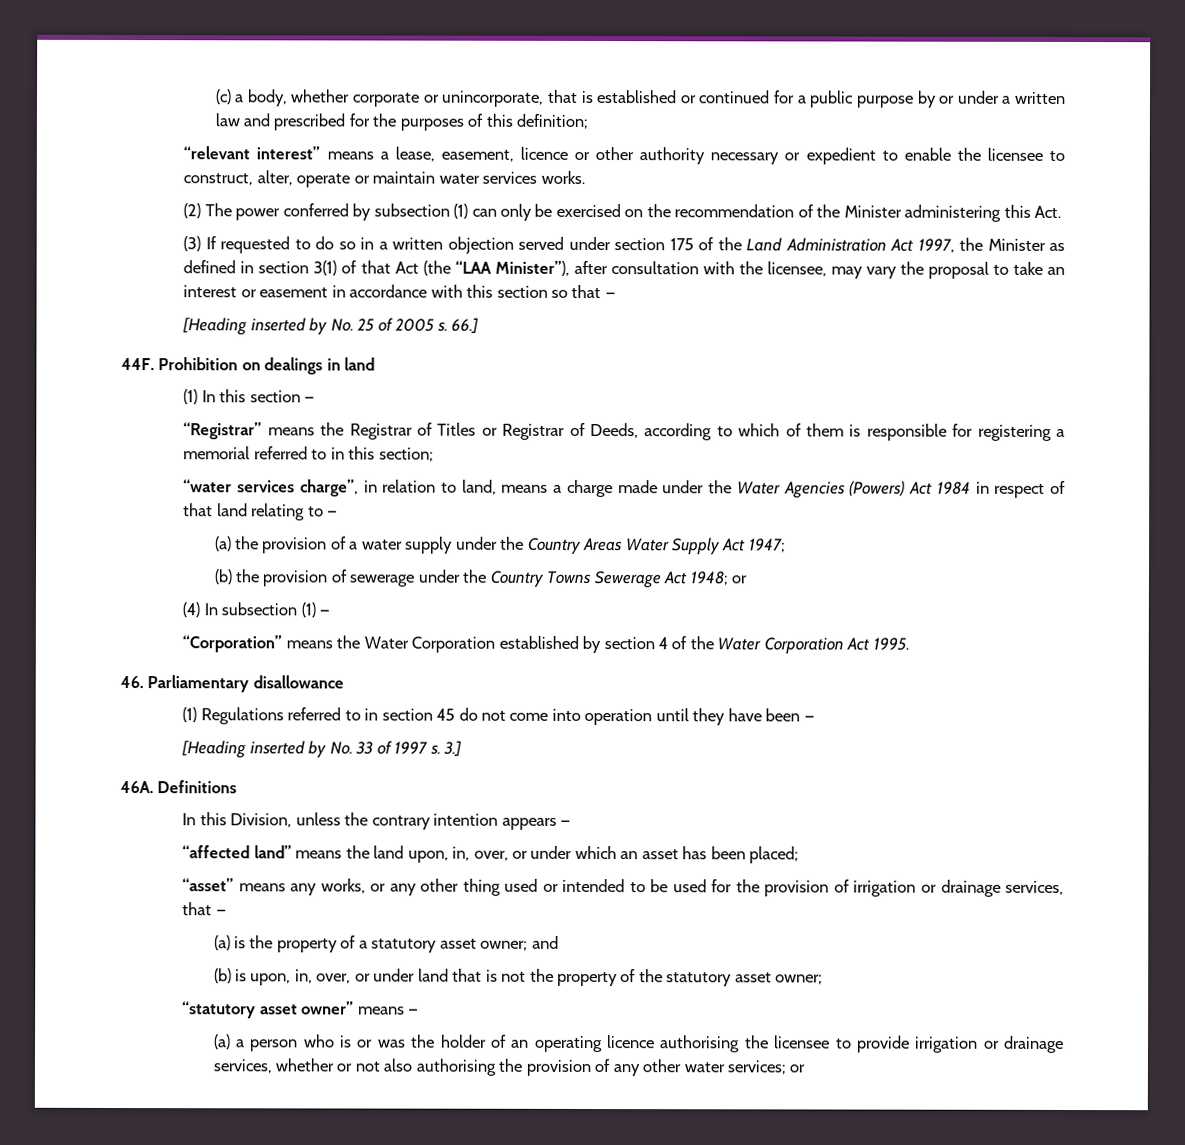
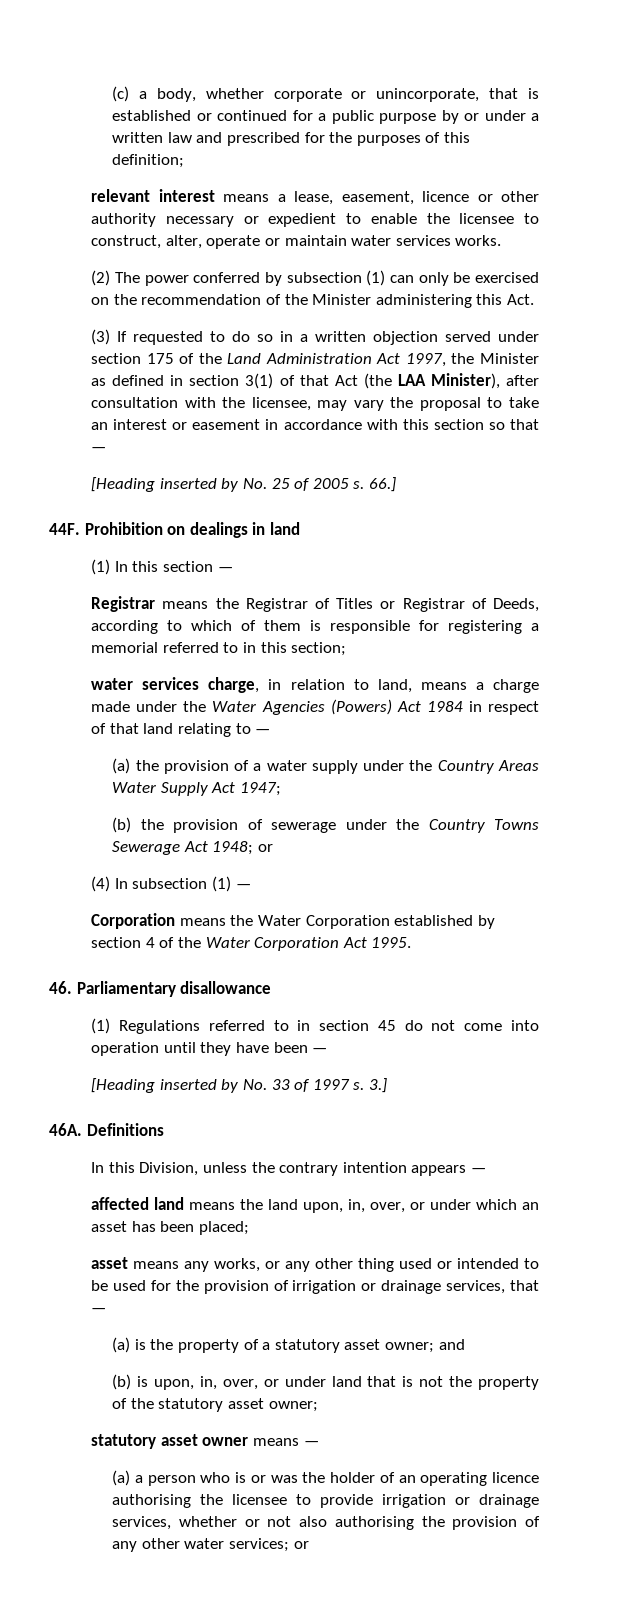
- “relevant interest” means a lease, easement, licence or other authority necessary or expedient to enable the licensee to construct, alter, operate or maintain water services works.
+ relevant interest means a lease, easement, licence or other authority necessary or expedient to enable the licensee to construct, alter, operate or maintain water services works.
- (3) If requested to do so in a written objection served under section 175 of the Land Administration Act 1997, the Minister as defined in section 3(1) of that Act (the “LAA Minister”), after consultation with the licensee, may vary the proposal to take an interest or easement in accordance with this section so that —
+ (3) If requested to do so in a written objection served under section 175 of the Land Administration Act 1997, the Minister as defined in section 3(1) of that Act (the LAA Minister), after consultation with the licensee, may vary the proposal to take an interest or easement in accordance with this section so that —
- “Registrar” means the Registrar of Titles or Registrar of Deeds, according to which of them is responsible for registering a memorial referred to in this section;
+ Registrar means the Registrar of Titles or Registrar of Deeds, according to which of them is responsible for registering a memorial referred to in this section;
- “water services charge”, in relation to land, means a charge made under the Water Agencies (Powers) Act 1984 in respect of that land relating to —
+ water services charge, in relation to land, means a charge made under the Water Agencies (Powers) Act 1984 in respect of that land relating to —
- “Corporation” means the Water Corporation established by section 4 of the Water Corporation Act 1995.
+ Corporation means the Water Corporation established by section 4 of the Water Corporation Act 1995.
- “affected land” means the land upon, in, over, or under which an asset has been placed;
+ affected land means the land upon, in, over, or under which an asset has been placed;
- “asset” means any works, or any other thing used or intended to be used for the provision of irrigation or drainage services, that —
+ asset means any works, or any other thing used or intended to be used for the provision of irrigation or drainage services, that —
- “statutory asset owner” means —
+ statutory asset owner means —

